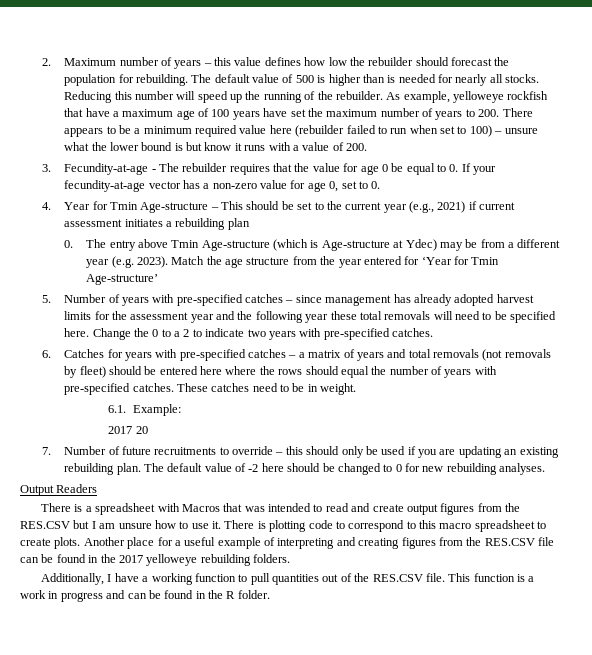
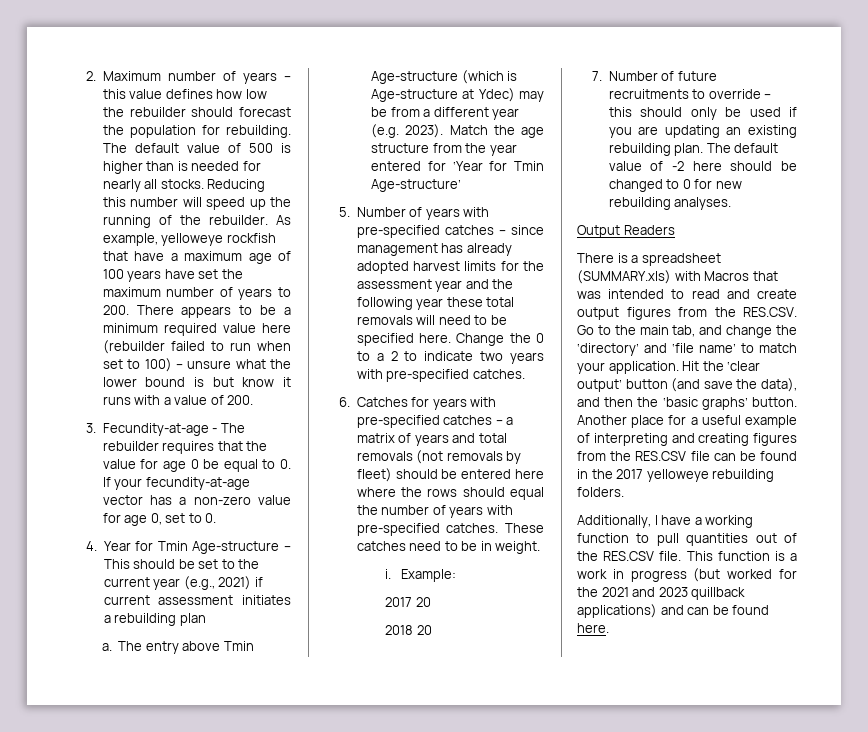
- 0. The entry above Tmin Age-structure (which is Age-structure at Ydec) may be from a different year (e.g. 2023).
+ a. The entry above Tmin Age-structure (which is Age-structure at Ydec) may be from a different year (e.g. 2023).
- 6.1. Example:
+ i. Example:
+ 2018 20
- There is a spreadsheet with Macros that was intended to read and create output figures from the RES.CSV but I am unsure how to use it. There is plotting code to correspond to this macro spreadsheet to create plots.
+ There is a spreadsheet (SUMMARY.xls) with Macros that was intended to read and create output figures from the RES.CSV. Go to the main tab, and change the ‘directory’ and ‘file name’ to match your application. Hit the ‘clear output’ button (and save the data), and then the ‘basic graphs’ button.
- This function is a work in progress and can be found in the R folder.
+ This function is a work in progress (but worked for the 2021 and 2023 quillback applications) and can be found here.

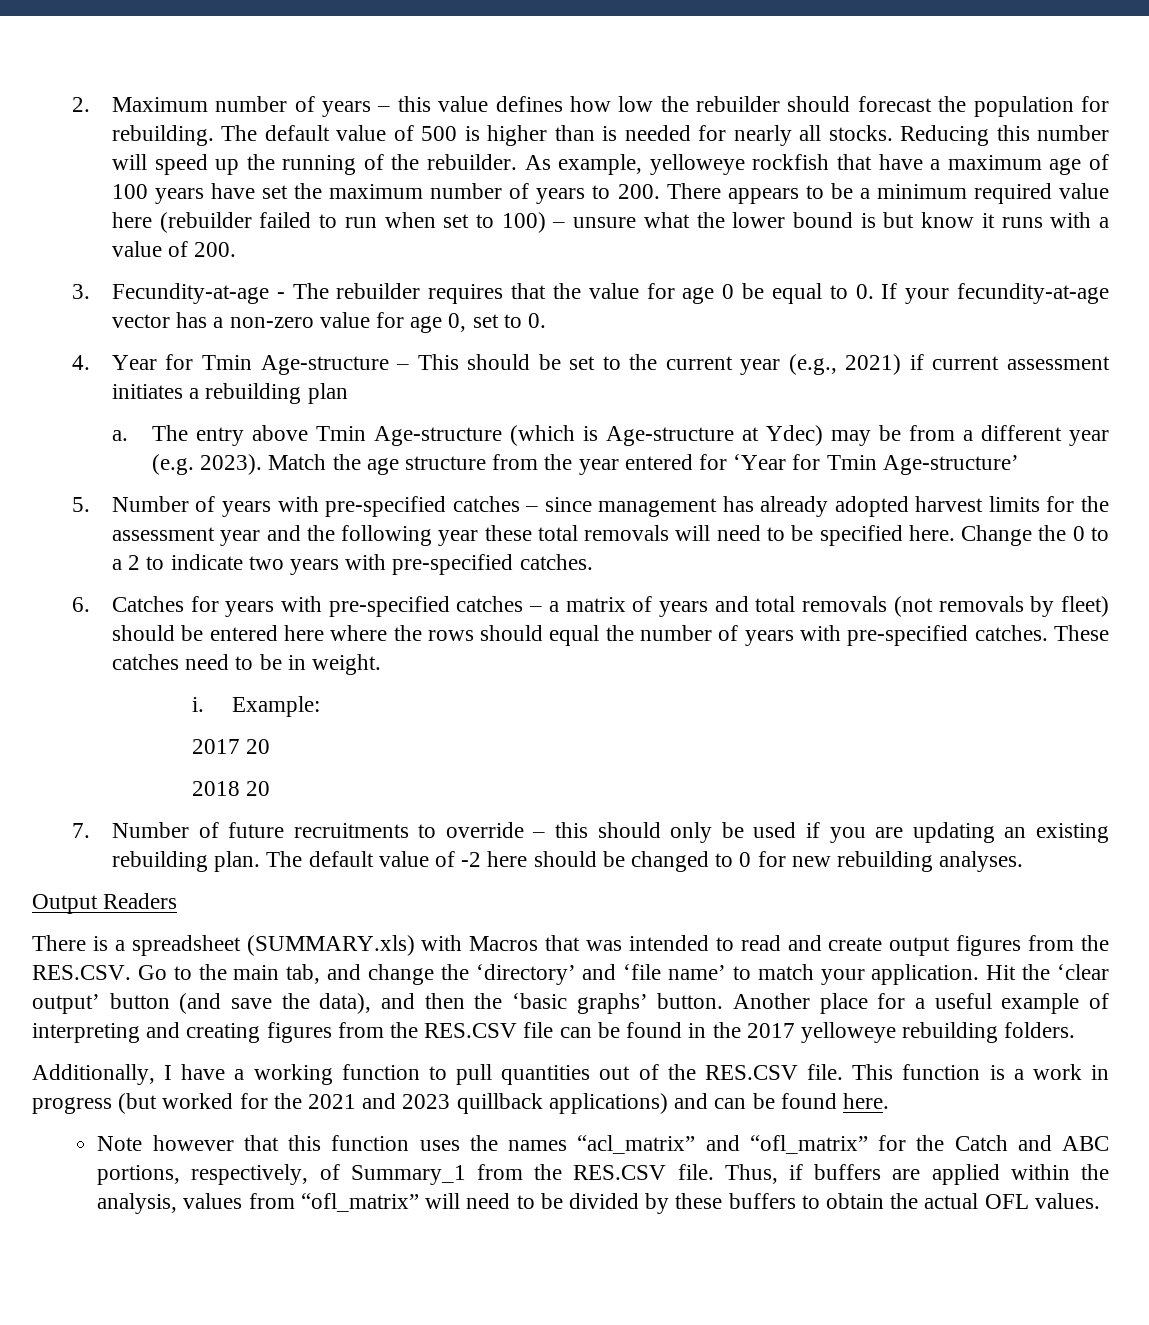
+ Note however that this function uses the names “acl_matrix” and “ofl_matrix” for the Catch and ABC portions, respectively, of Summary_1 from the RES.CSV file. Thus, if buffers are applied within the analysis, values from “ofl_matrix” will need to be divided by these buffers to obtain the actual OFL values.

